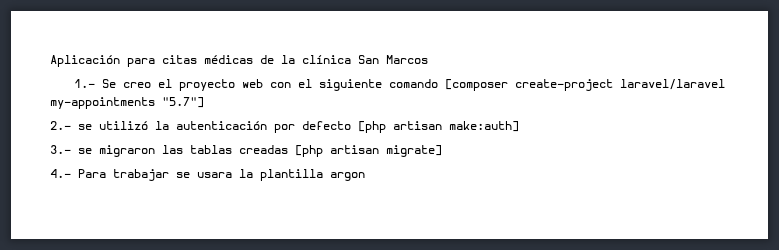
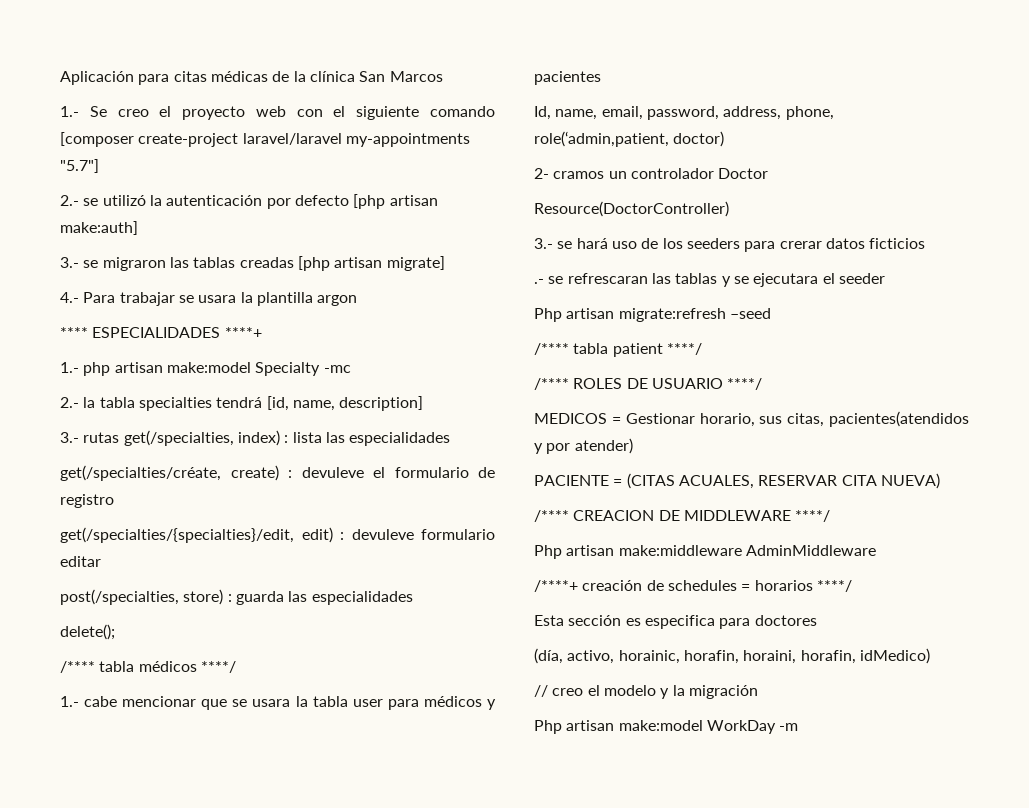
+ **** ESPECIALIDADES ****+
+ 1.- php artisan make:model Specialty -mc
+ 2.- la tabla specialties tendrá [id, name, description]
+ 3.- rutas get(/specialties, index) : lista las especialidades
+ get(/specialties/créate, create) : devuleve el formulario de registro
+ get(/specialties/{specialties}/edit, edit) : devuleve formulario editar
+ post(/specialties, store) : guarda las especialidades
+ delete();
+ /**** tabla médicos ****/
+ 1.- cabe mencionar que se usara la tabla user para médicos y pacientes
+ Id, name, email, password, address, phone, role(‘admin,patient, doctor)
+ 2- cramos un controlador Doctor
+ Resource(DoctorController)
+ 3.- se hará uso de los seeders para crerar datos ficticios
+ .- se refrescaran las tablas y se ejecutara el seeder
+ Php artisan migrate:refresh –seed
+ /**** tabla patient ****/
+ /**** ROLES DE USUARIO ****/
+ MEDICOS = Gestionar horario, sus citas, pacientes(atendidos y por atender)
+ PACIENTE = (CITAS ACUALES, RESERVAR CITA NUEVA)
+ /**** CREACION DE MIDDLEWARE ****/
+ Php artisan make:middleware AdminMiddleware
+ /****+ creación de schedules = horarios ****/
+ Esta sección es especifica para doctores
+ (día, activo, horainic, horafin, horaini, horafin, idMedico)
+ // creo el modelo y la migración
+ Php artisan make:model WorkDay -m

